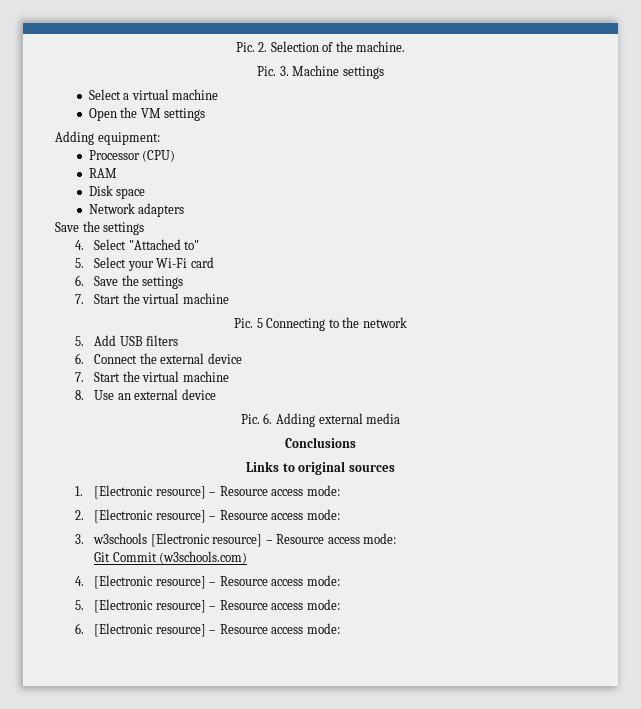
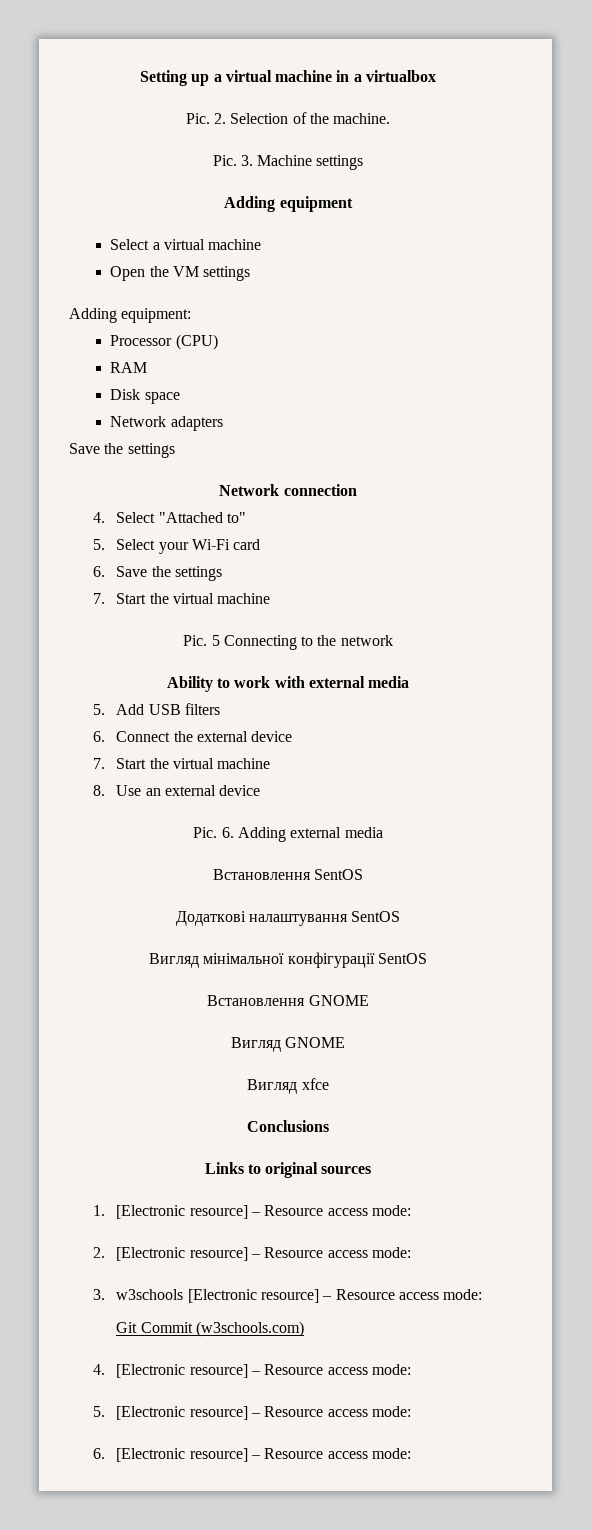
+ Setting up a virtual machine in a virtualbox
+ Adding equipment
+ Network connection
+ Ability to work with external media
+ Встановлення SentOS
+ Додаткові налаштування SentOS
+ Вигляд мінімальної конфігурації SentOS
+ Встановлення GNOME
+ Вигляд GNOME
+ Вигляд xfce

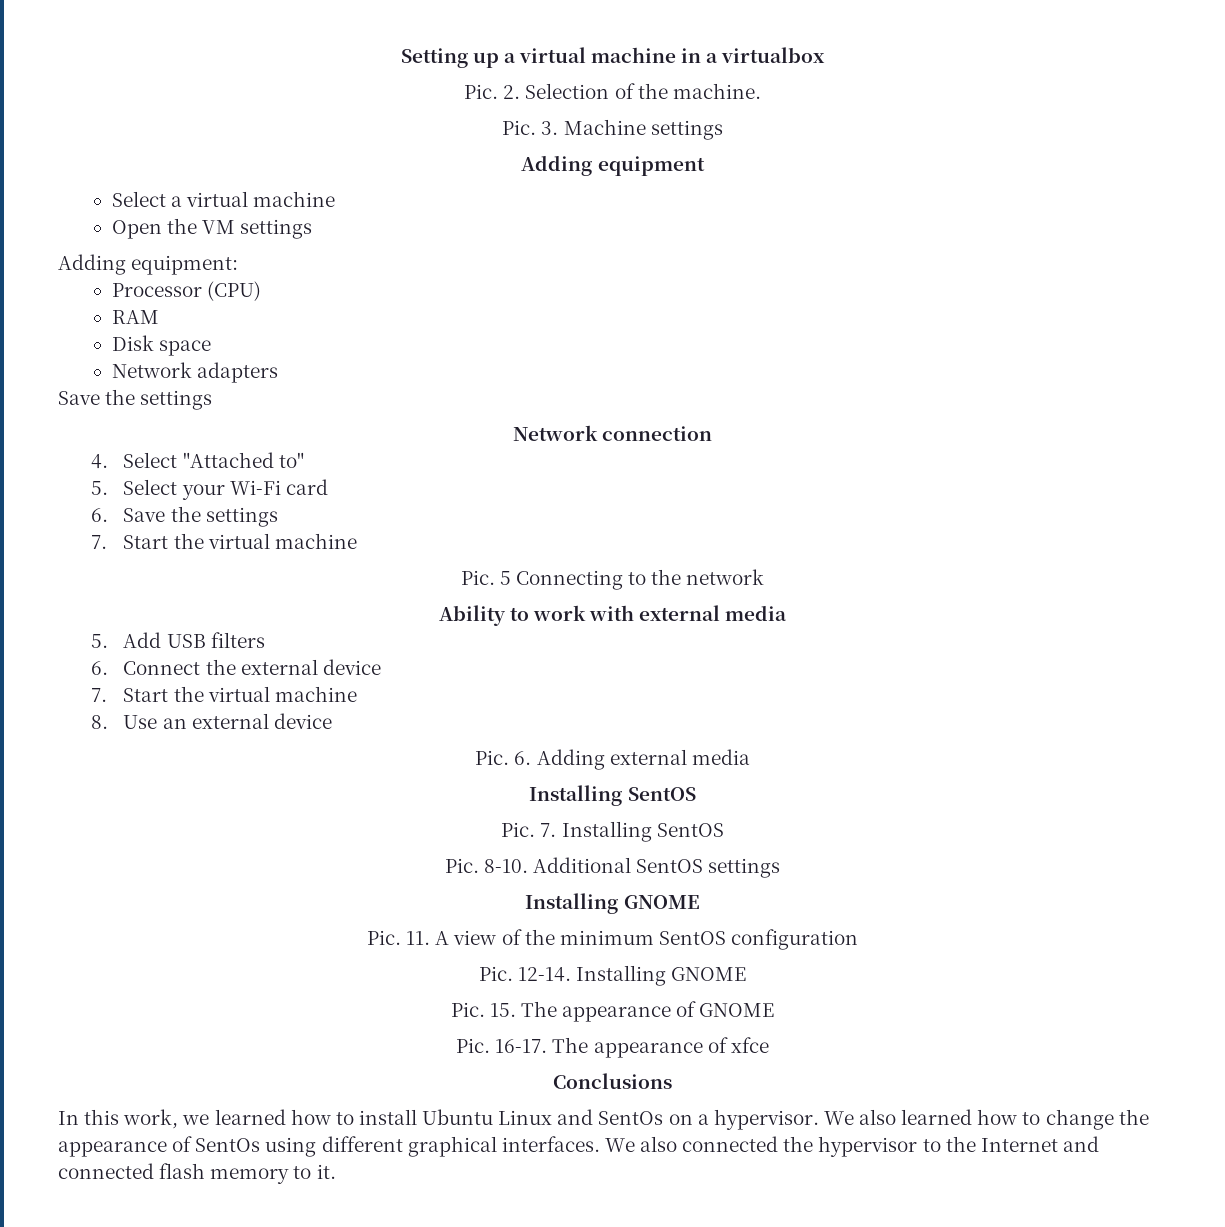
  Pic. 6. Adding external media
- Встановлення SentOS
- Додаткові налаштування SentOS
- Вигляд мінімальної конфігурації SentOS
- Встановлення GNOME
- Вигляд GNOME
- Вигляд xfce
+ Installing SentOS
+ Pic. 7. Installing SentOS
+ Pic. 8-10. Additional SentOS settings
+ Installing GNOME
+ Pic. 11. A view of the minimum SentOS configuration
+ Pic. 12-14. Installing GNOME
+ Pic. 15. The appearance of GNOME
+ Pic. 16-17. The appearance of xfce
  Conclusions
- Links to original sources
- 1. [Electronic resource] – Resource access mode:
- 2. [Electronic resource] – Resource access mode:
- 3. w3schools [Electronic resource] – Resource access mode:
- Git Commit (w3schools.com)
- 4. [Electronic resource] – Resource access mode:
- 5. [Electronic resource] – Resource access mode:
- 6. [Electronic resource] – Resource access mode:
+ In this work, we learned how to install Ubuntu Linux and SentOs on a hypervisor. We also learned how to change the appearance of SentOs using different graphical interfaces. We also connected the hypervisor to the Internet and connected flash memory to it.

